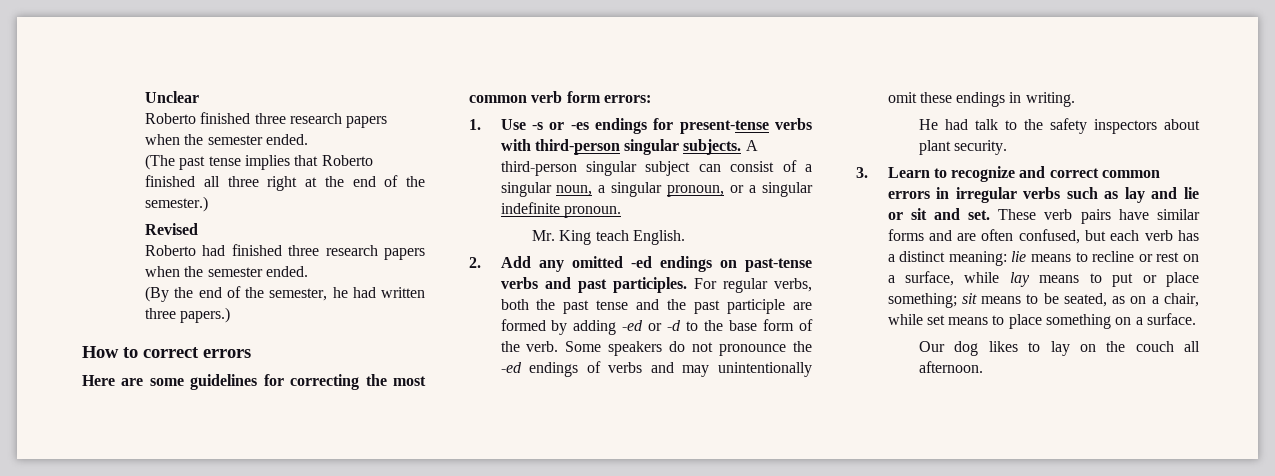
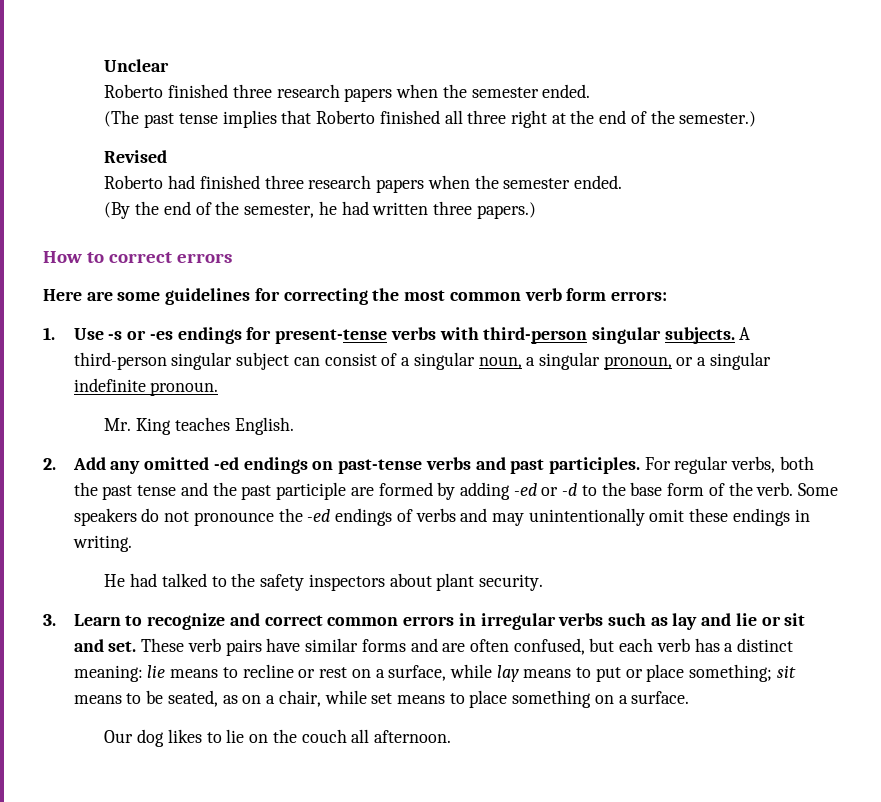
- Mr. King teach English.
+ Mr. King teaches English.
- He had talk to the safety inspectors about plant security.
+ He had talked to the safety inspectors about plant security.
- Our dog likes to lay on the couch all afternoon.
+ Our dog likes to lie on the couch all afternoon.

